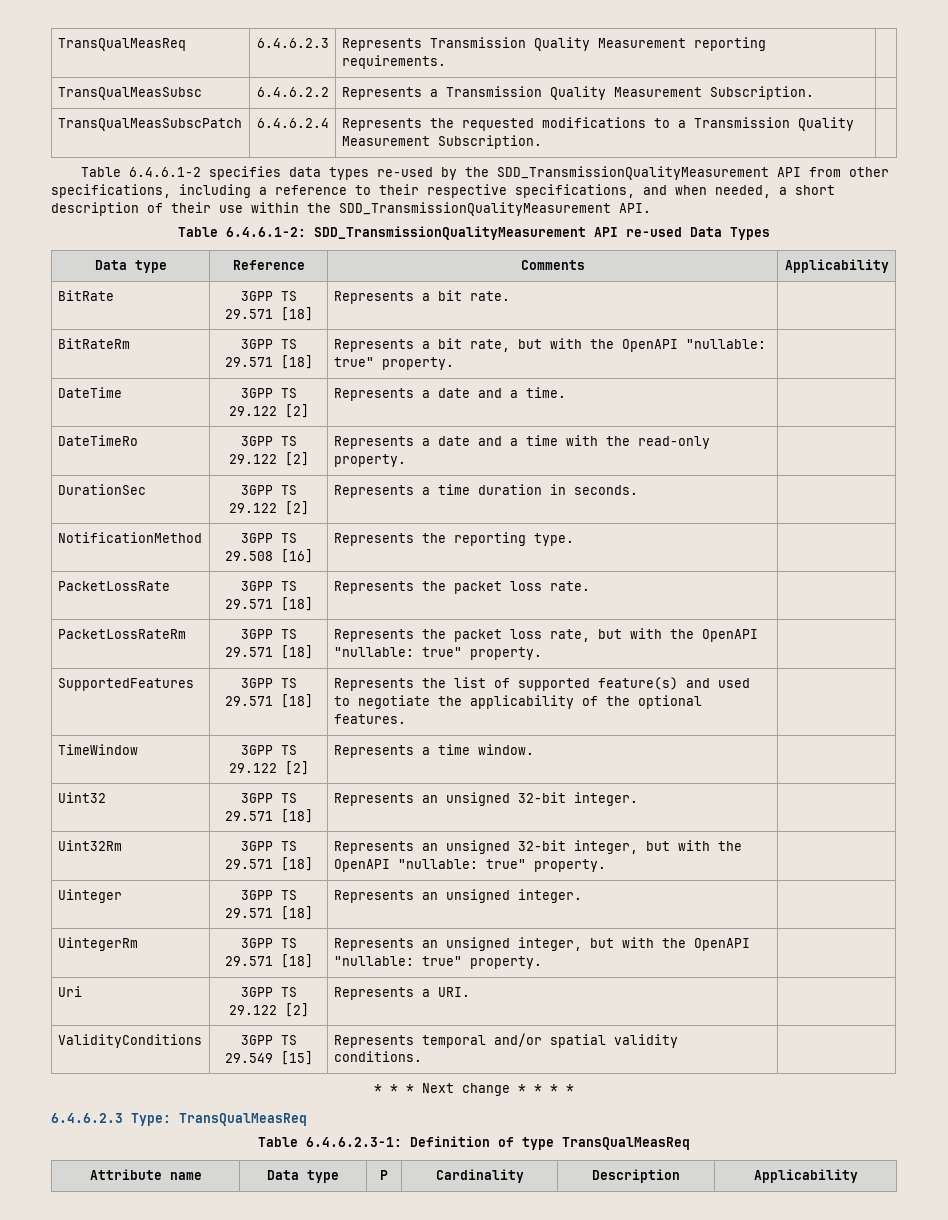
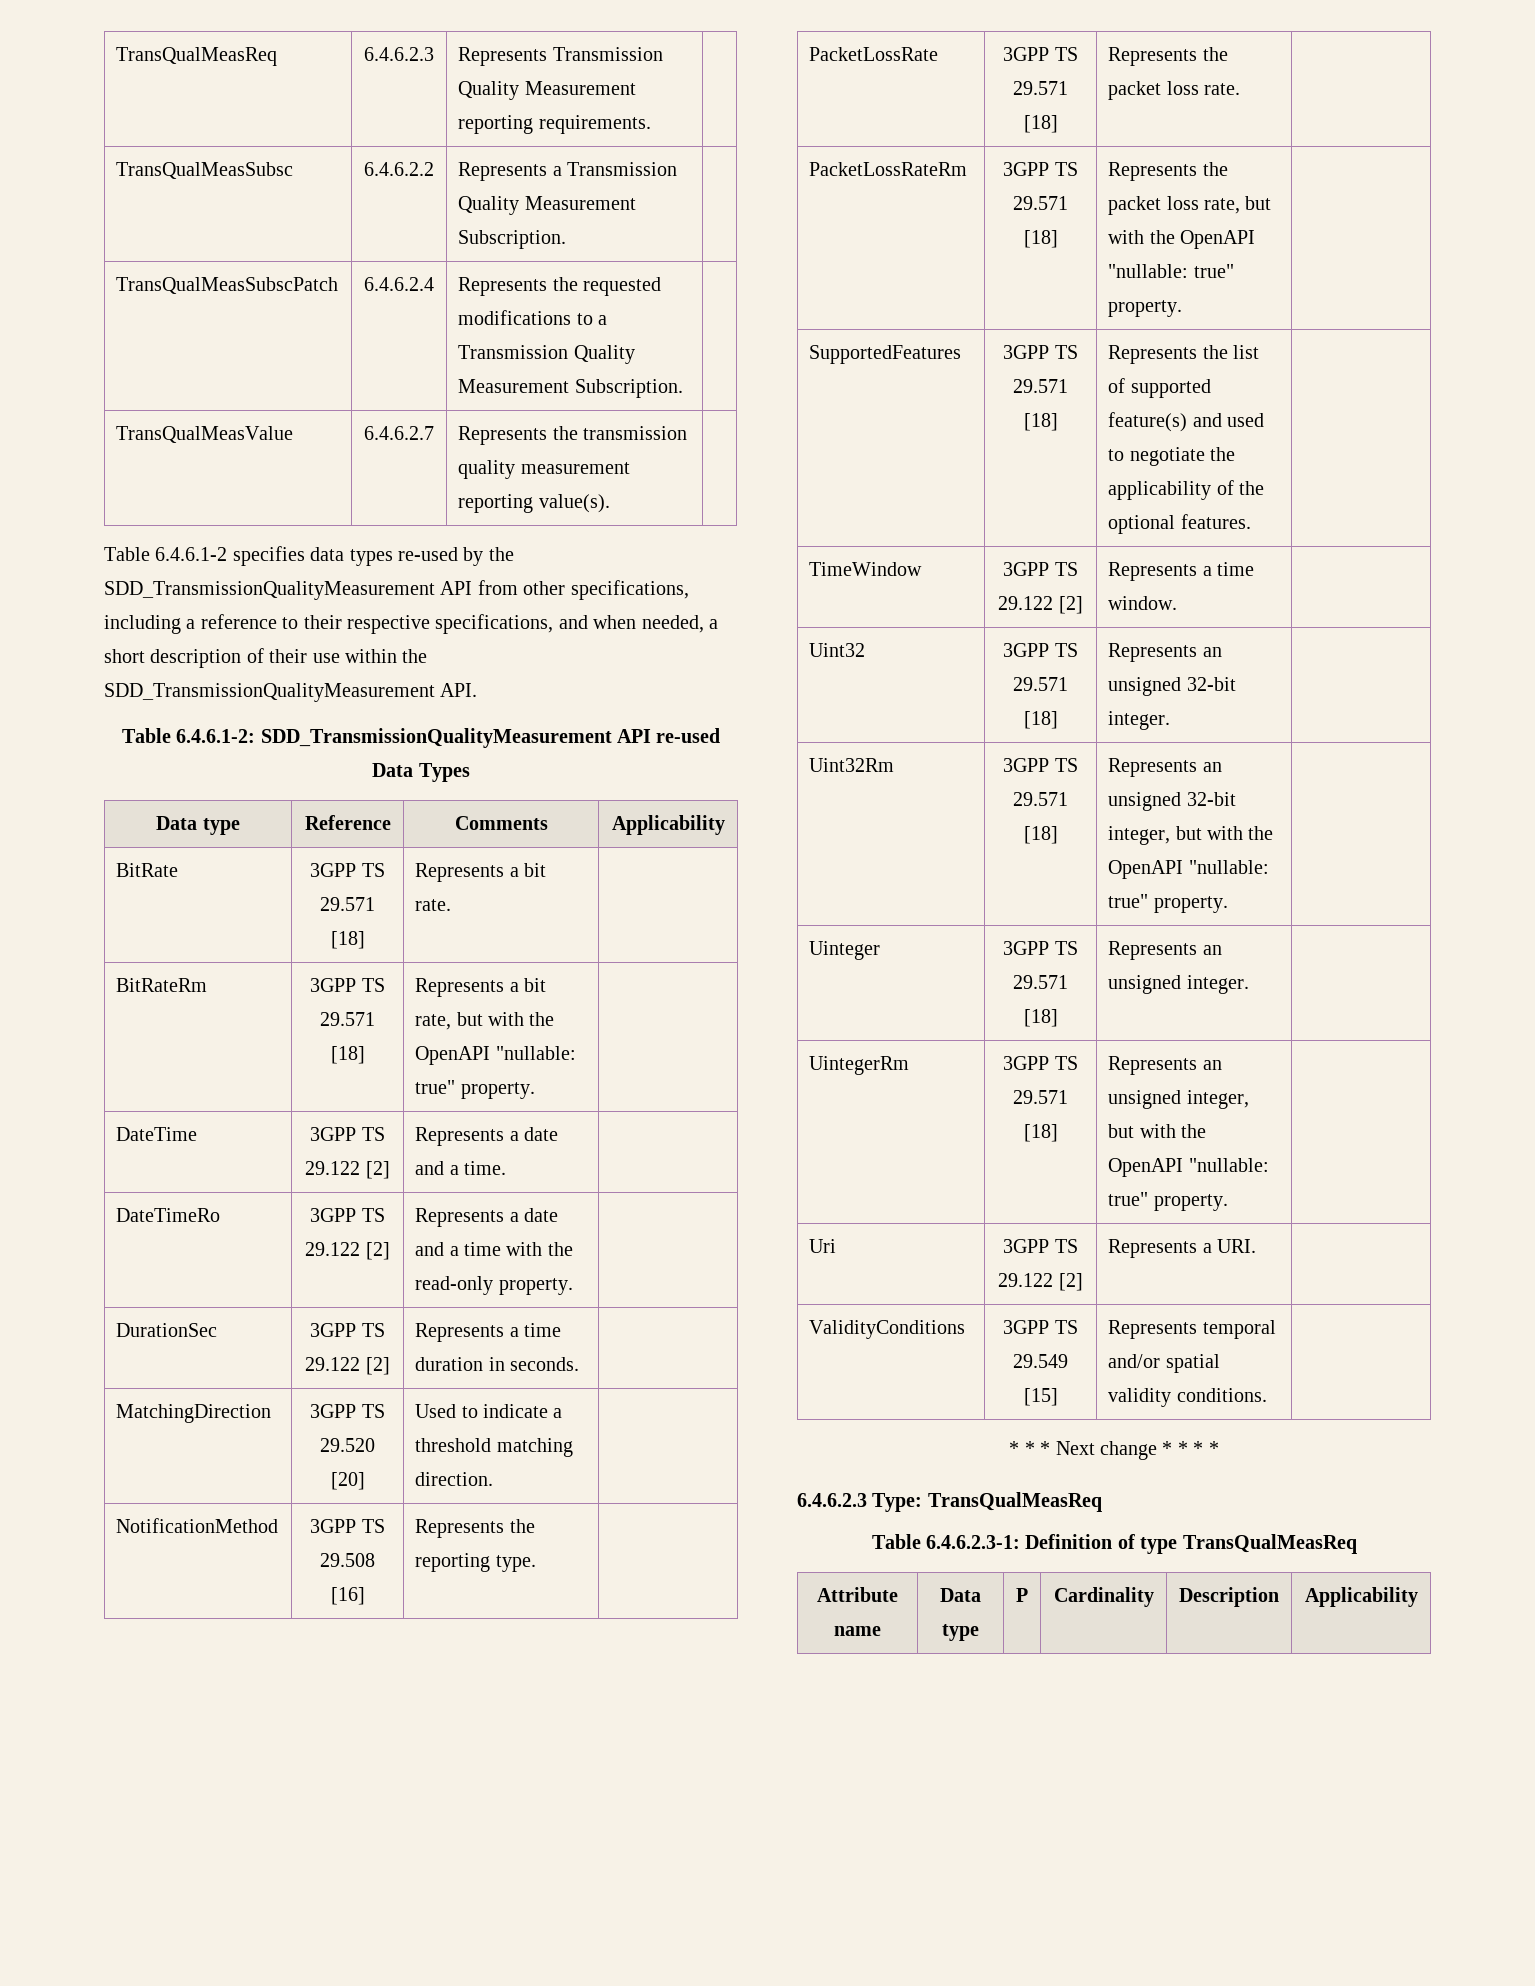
+ TransQualMeasValue | 6.4.6.2.7 | Represents the transmission quality measurement reporting value(s). |
+ MatchingDirection | 3GPP TS 29.520 [20] | Used to indicate a threshold matching direction. |

